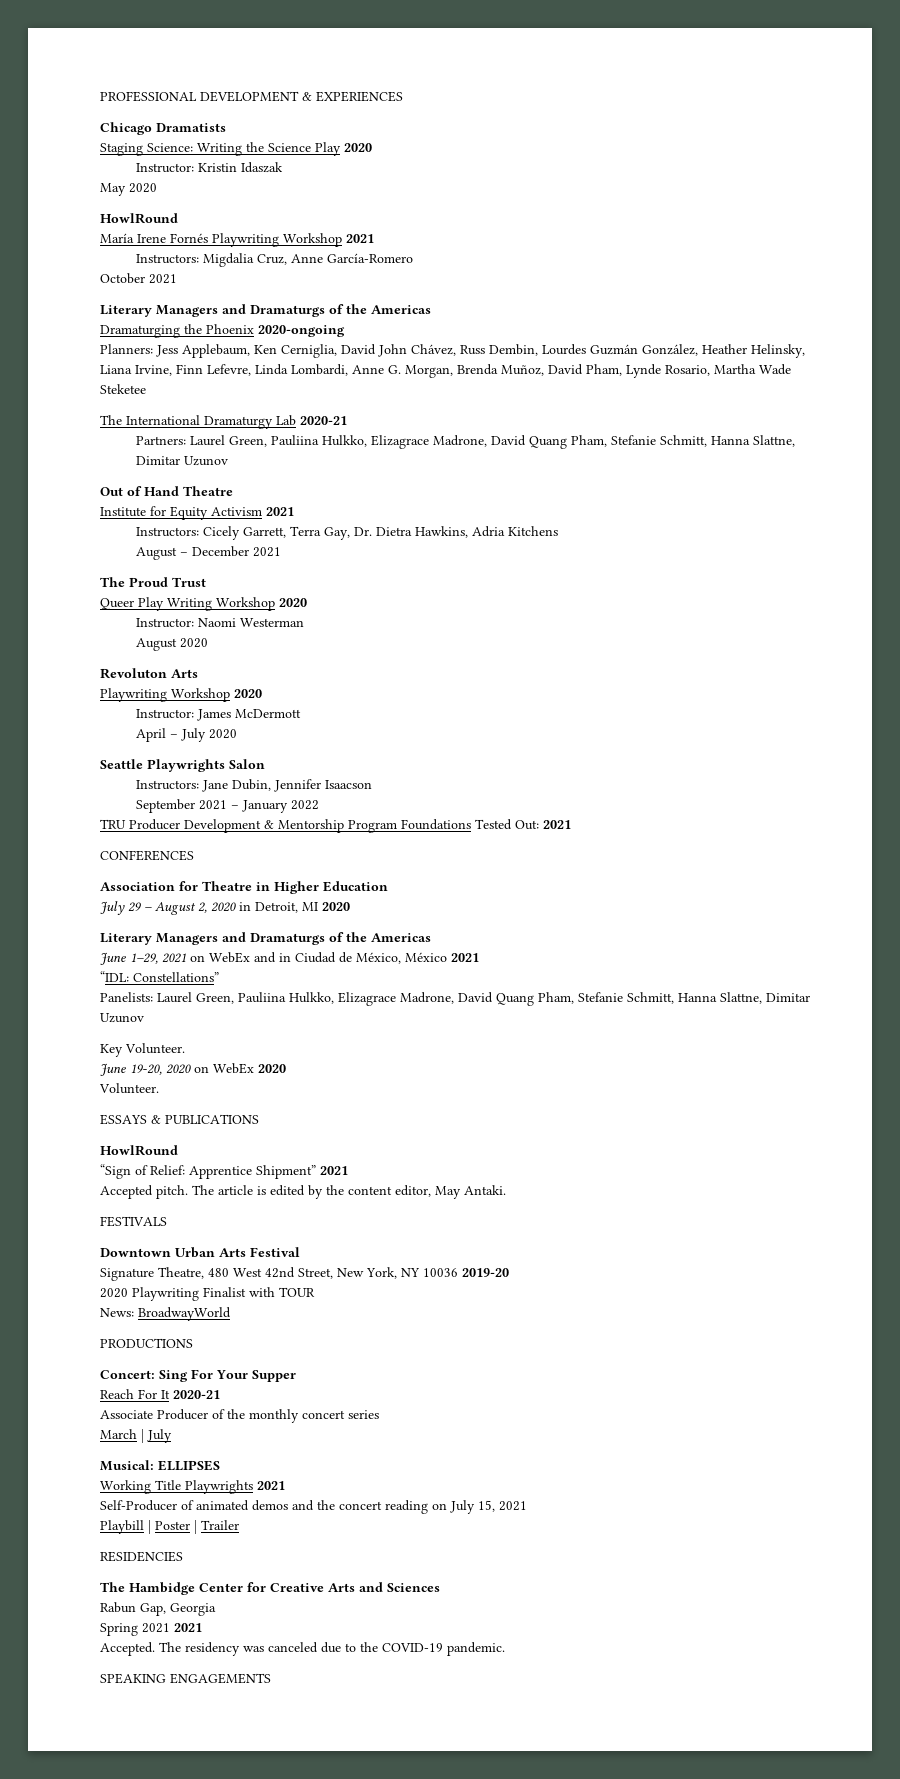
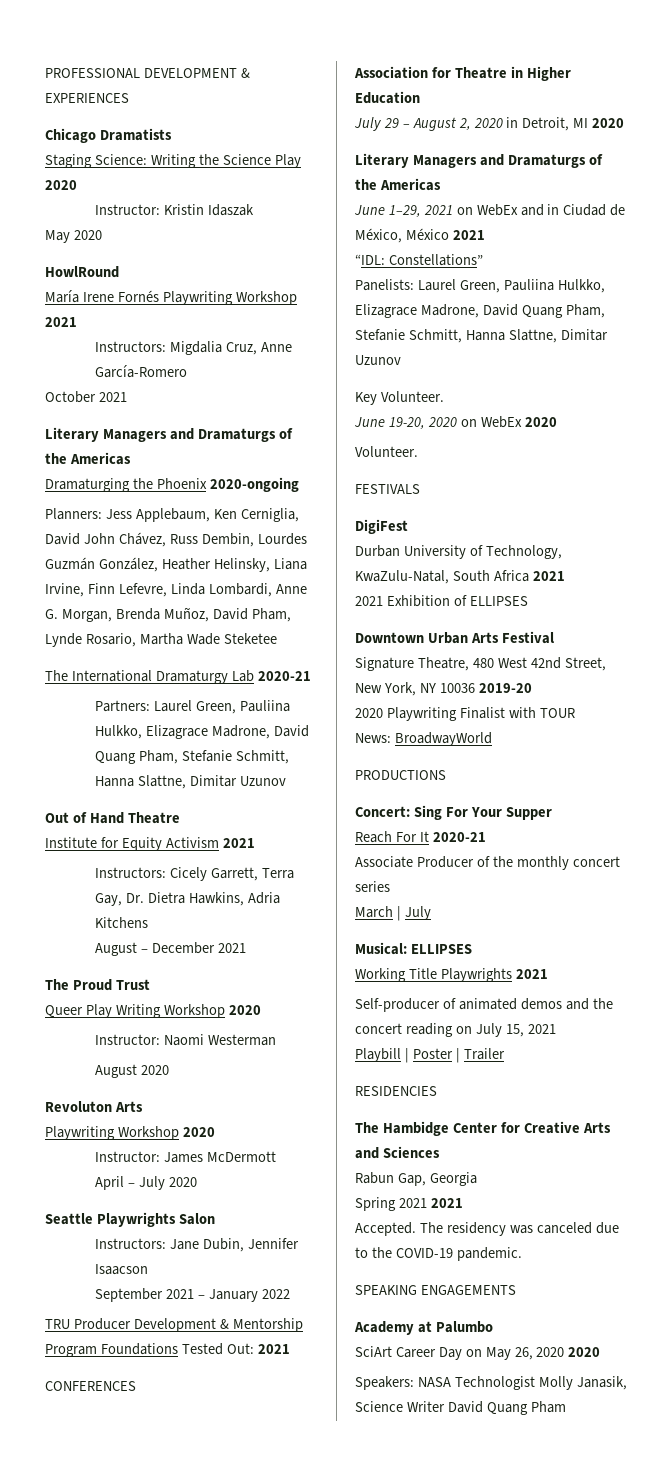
- ESSAYS & PUBLICATIONS
- HowlRound
- “Sign of Relief: Apprentice Shipment” 2021
- Accepted pitch. The article is edited by the content editor, May Antaki.
  FESTIVALS
+ DigiFest
+ Durban University of Technology, KwaZulu-Natal, South Africa 2021
+ 2021 Exhibition of ELLIPSES
- Self-Producer of animated demos and the concert reading on July 15, 2021
+ Self-producer of animated demos and the concert reading on July 15, 2021
+ Academy at Palumbo
+ SciArt Career Day on May 26, 2020 2020
+ Speakers: NASA Technologist Molly Janasik, Science Writer David Quang Pham

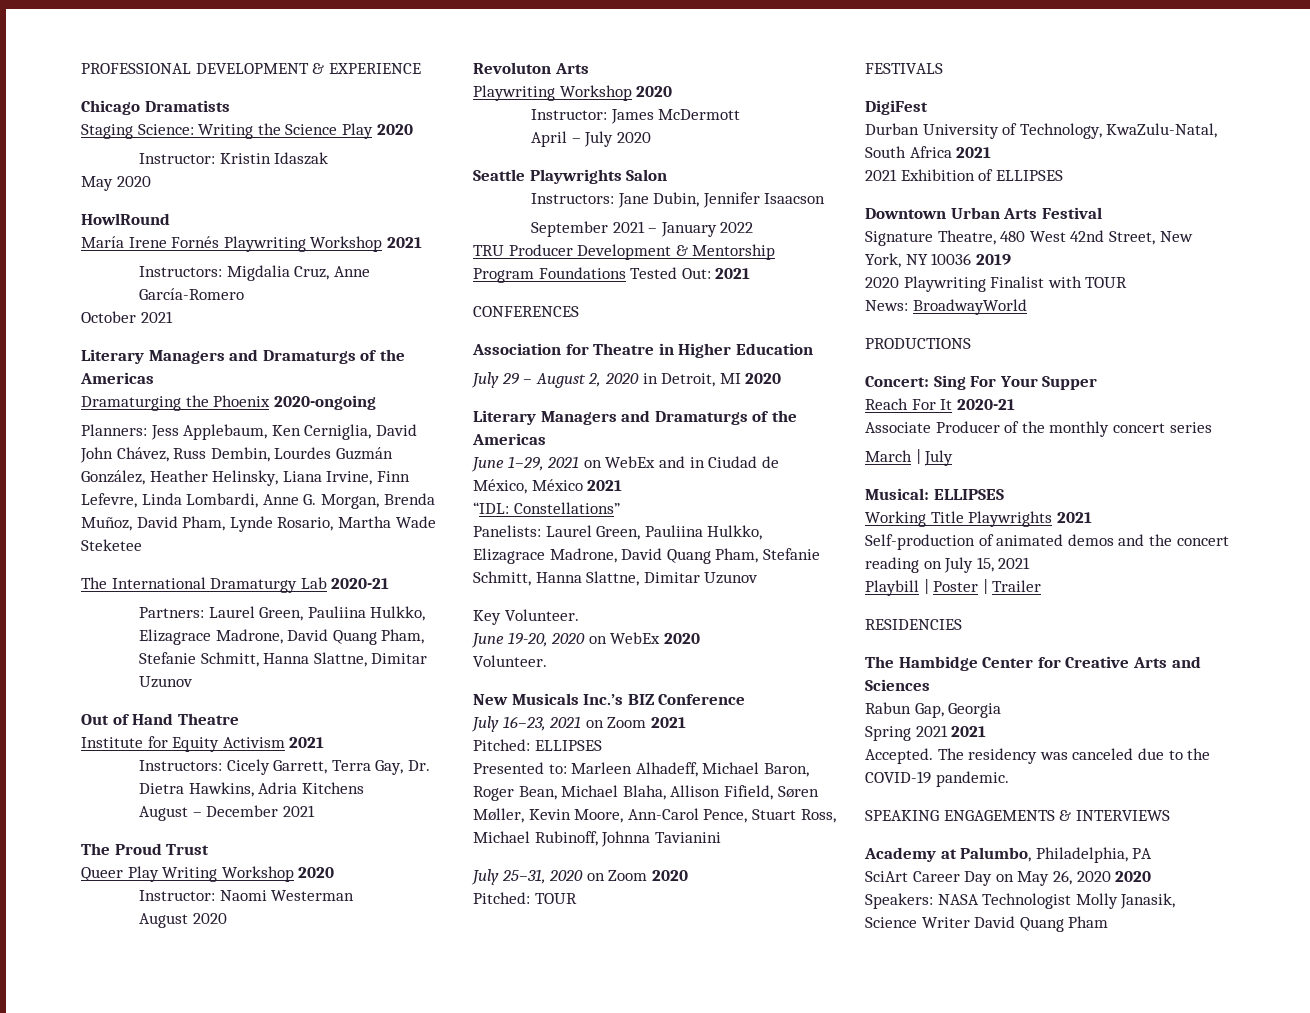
- PROFESSIONAL DEVELOPMENT & EXPERIENCES
+ PROFESSIONAL DEVELOPMENT & EXPERIENCE
+ New Musicals Inc.’s BIZ Conference
+ July 16–23, 2021 on Zoom 2021
+ Pitched: ELLIPSES
+ Presented to: Marleen Alhadeff, Michael Baron, Roger Bean, Michael Blaha, Allison Fifield, Søren Møller, Kevin Moore, Ann-Carol Pence, Stuart Ross, Michael Rubinoff, Johnna Tavianini
+ July 25–31, 2020 on Zoom 2020
+ Pitched: TOUR
- Signature Theatre, 480 West 42nd Street, New York, NY 10036 2019-20
+ Signature Theatre, 480 West 42nd Street, New York, NY 10036 2019
- Self-producer of animated demos and the concert reading on July 15, 2021
+ Self-production of animated demos and the concert reading on July 15, 2021
- SPEAKING ENGAGEMENTS
+ SPEAKING ENGAGEMENTS & INTERVIEWS
- Academy at Palumbo
+ Academy at Palumbo, Philadelphia, PA

